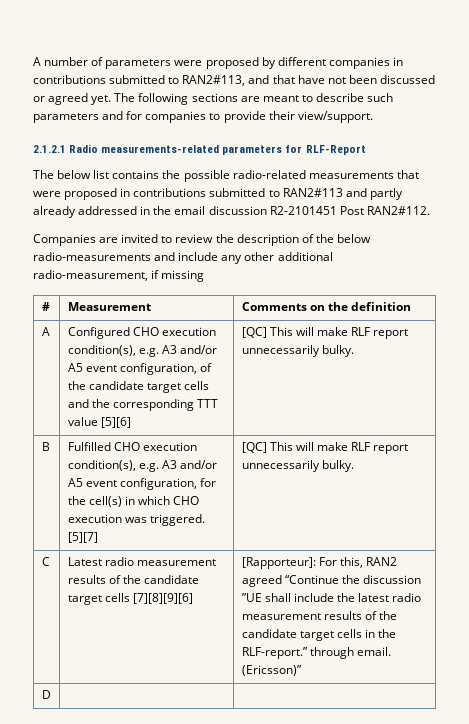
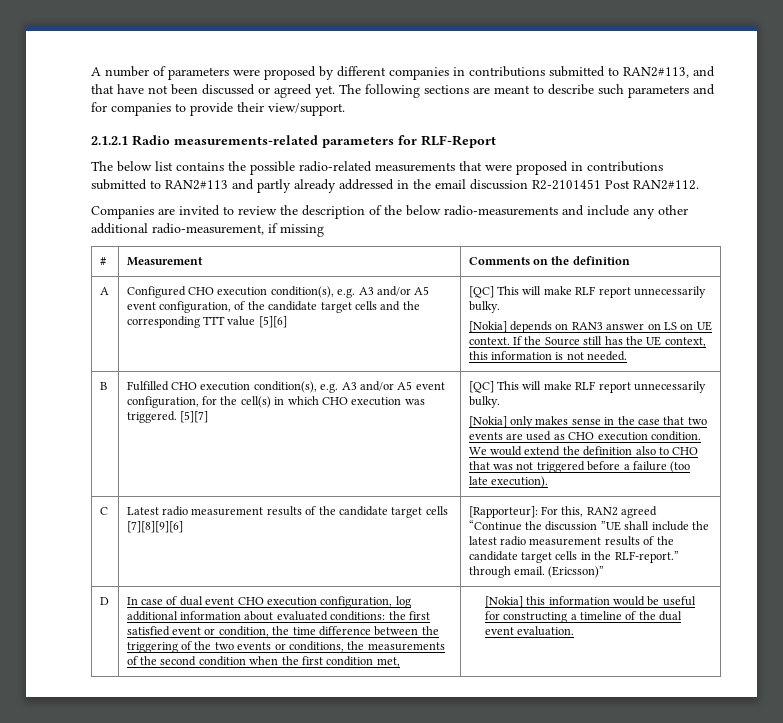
+ [Nokia] depends on RAN3 answer on LS on UE context. If the Source still has the UE context, this information is not needed.
+ [Nokia] only makes sense in the case that two events are used as CHO execution condition. We would extend the definition also to CHO that was not triggered before a failure (too late execution).
+ In case of dual event CHO execution configuration, log additional information about evaluated conditions: the first satisfied event or condition, the time difference between the triggering of the two events or conditions, the measurements of the second condition when the first condition met, | [Nokia] this information would be useful for constructing a timeline of the dual event evaluation.

